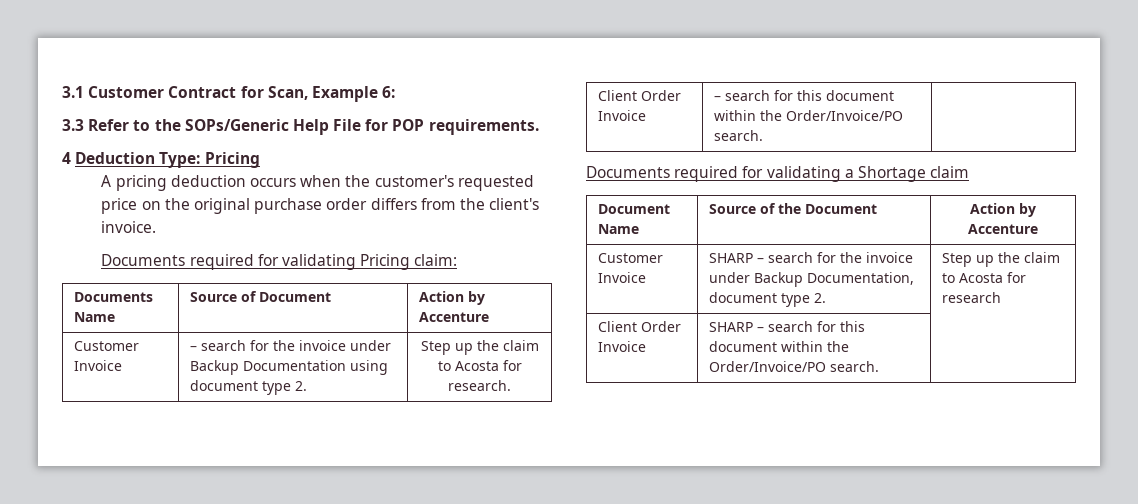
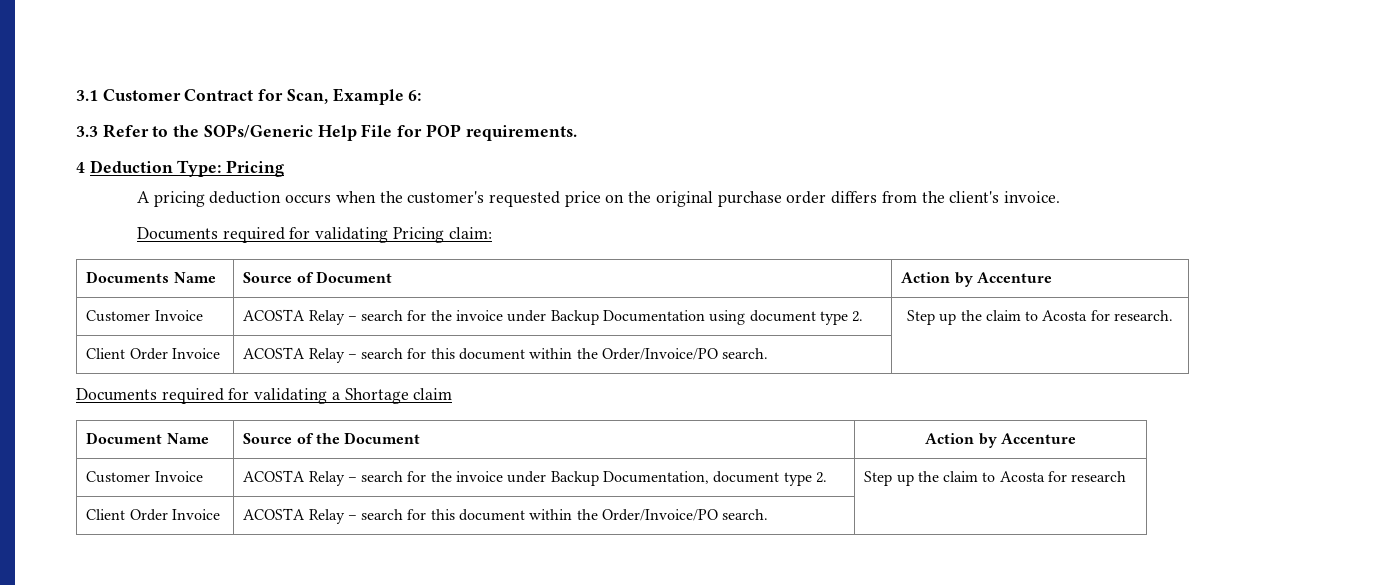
- Customer Invoice | – search for the invoice under Backup Documentation using document type 2. | Step up the claim to Acosta for research.
- Client Order Invoice | – search for this document within the Order/Invoice/PO search. |
+ Customer Invoice | ACOSTA Relay – search for the invoice under Backup Documentation using document type 2. | Step up the claim to Acosta for research.
+ Client Order Invoice | ACOSTA Relay – search for this document within the Order/Invoice/PO search. |
- Customer Invoice | SHARP – search for the invoice under Backup Documentation, document type 2. | Step up the claim to Acosta for research
- Client Order Invoice | SHARP – search for this document within the Order/Invoice/PO search. |
+ Customer Invoice | ACOSTA Relay – search for the invoice under Backup Documentation, document type 2. | Step up the claim to Acosta for research
+ Client Order Invoice | ACOSTA Relay – search for this document within the Order/Invoice/PO search. |

